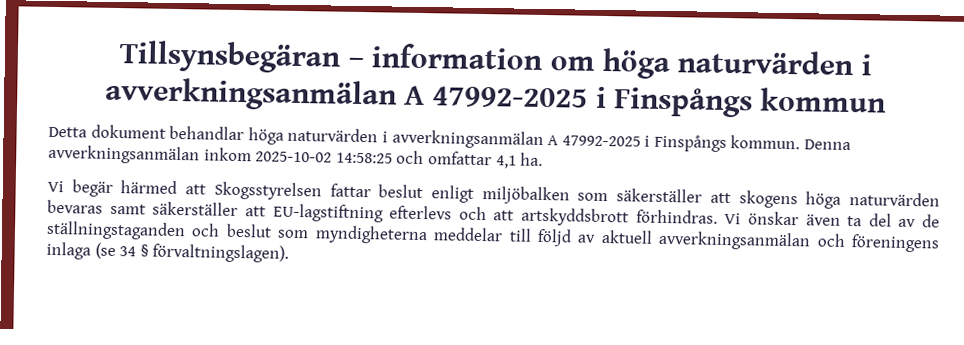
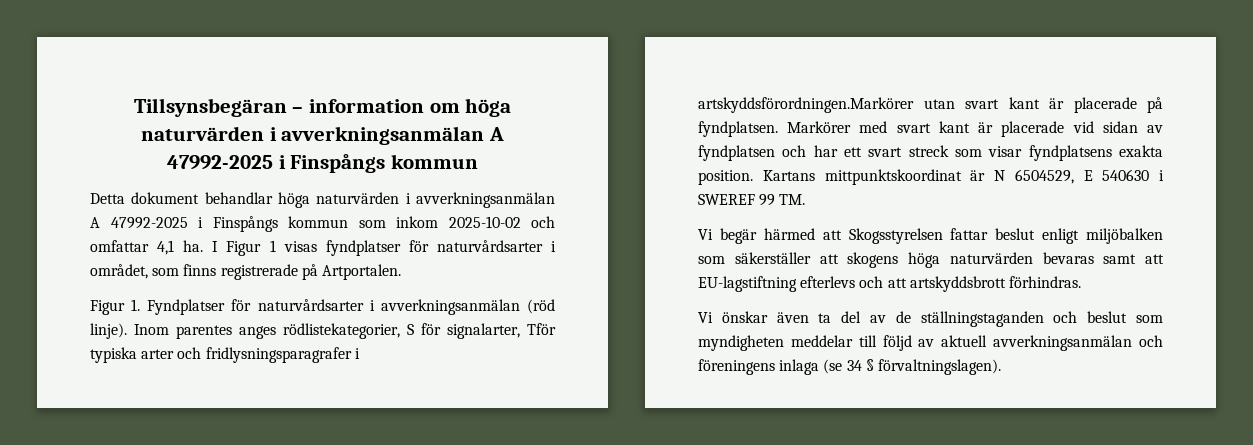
- Detta dokument behandlar höga naturvärden i avverkningsanmälan A 47992-2025 i Finspångs kommun. Denna avverkningsanmälan inkom 2025-10-02 14:58:25 och omfattar 4,1 ha.
+ Detta dokument behandlar höga naturvärden i avverkningsanmälan A 47992-2025 i Finspångs kommun som inkom 2025-10-02 och omfattar 4,1 ha. I Figur 1 visas fyndplatser för naturvårdsarter i området, som finns registrerade på Artportalen.
+ Figur 1. Fyndplatser för naturvårdsarter i avverkningsanmälan (röd linje). Inom parentes anges rödlistekategorier, S för signalarter, Tför typiska arter och fridlysningsparagrafer i artskyddsförordningen.Markörer utan svart kant är placerade på fyndplatsen. Markörer med svart kant är placerade vid sidan av fyndplatsen och har ett svart streck som visar fyndplatsens exakta position. Kartans mittpunktskoordinat är N 6504529, E 540630 i SWEREF 99 TM.
- Vi begär härmed att Skogsstyrelsen fattar beslut enligt miljöbalken som säkerställer att skogens höga naturvärden bevaras samt säkerställer att EU-lagstiftning efterlevs och att artskyddsbrott förhindras. Vi önskar även ta del av de ställningstaganden och beslut som myndigheterna meddelar till följd av aktuell avverkningsanmälan och föreningens inlaga (se 34 § förvaltningslagen).
+ Vi begär härmed att Skogsstyrelsen fattar beslut enligt miljöbalken som säkerställer att skogens höga naturvärden bevaras samt att EU-lagstiftning efterlevs och att artskyddsbrott förhindras.
+ Vi önskar även ta del av de ställningstaganden och beslut som myndigheten meddelar till följd av aktuell avverkningsanmälan och föreningens inlaga (se 34 § förvaltningslagen).

